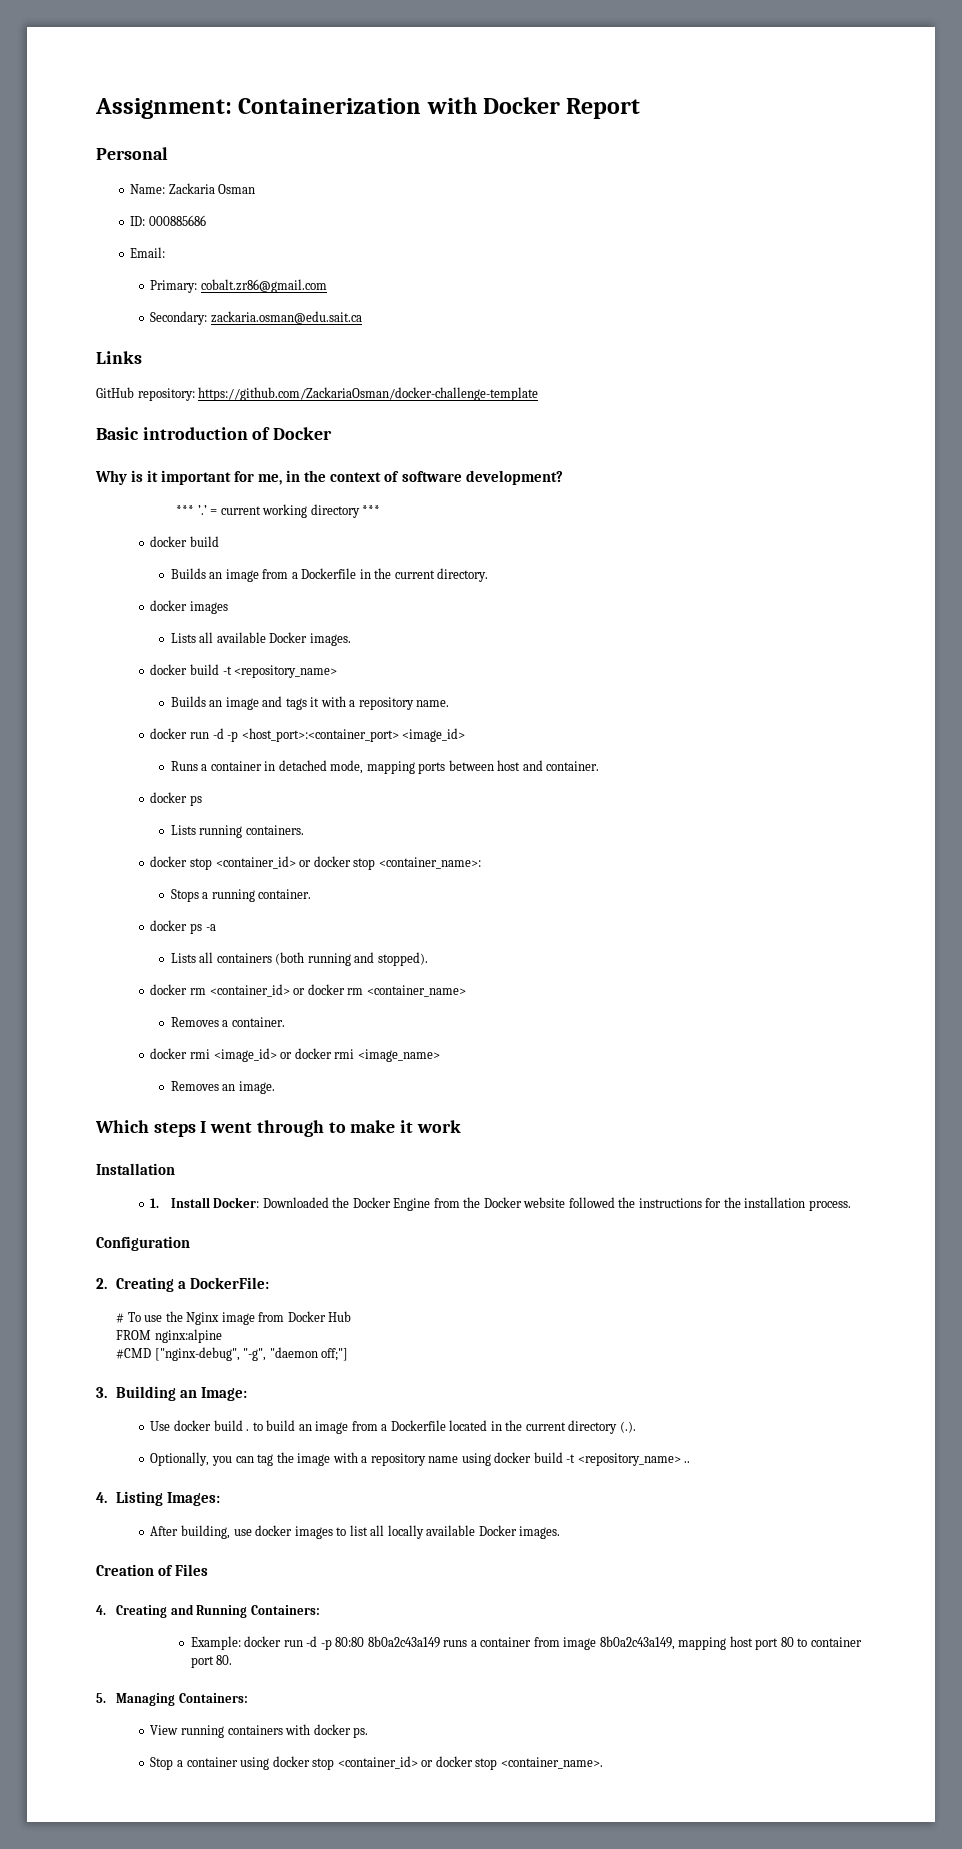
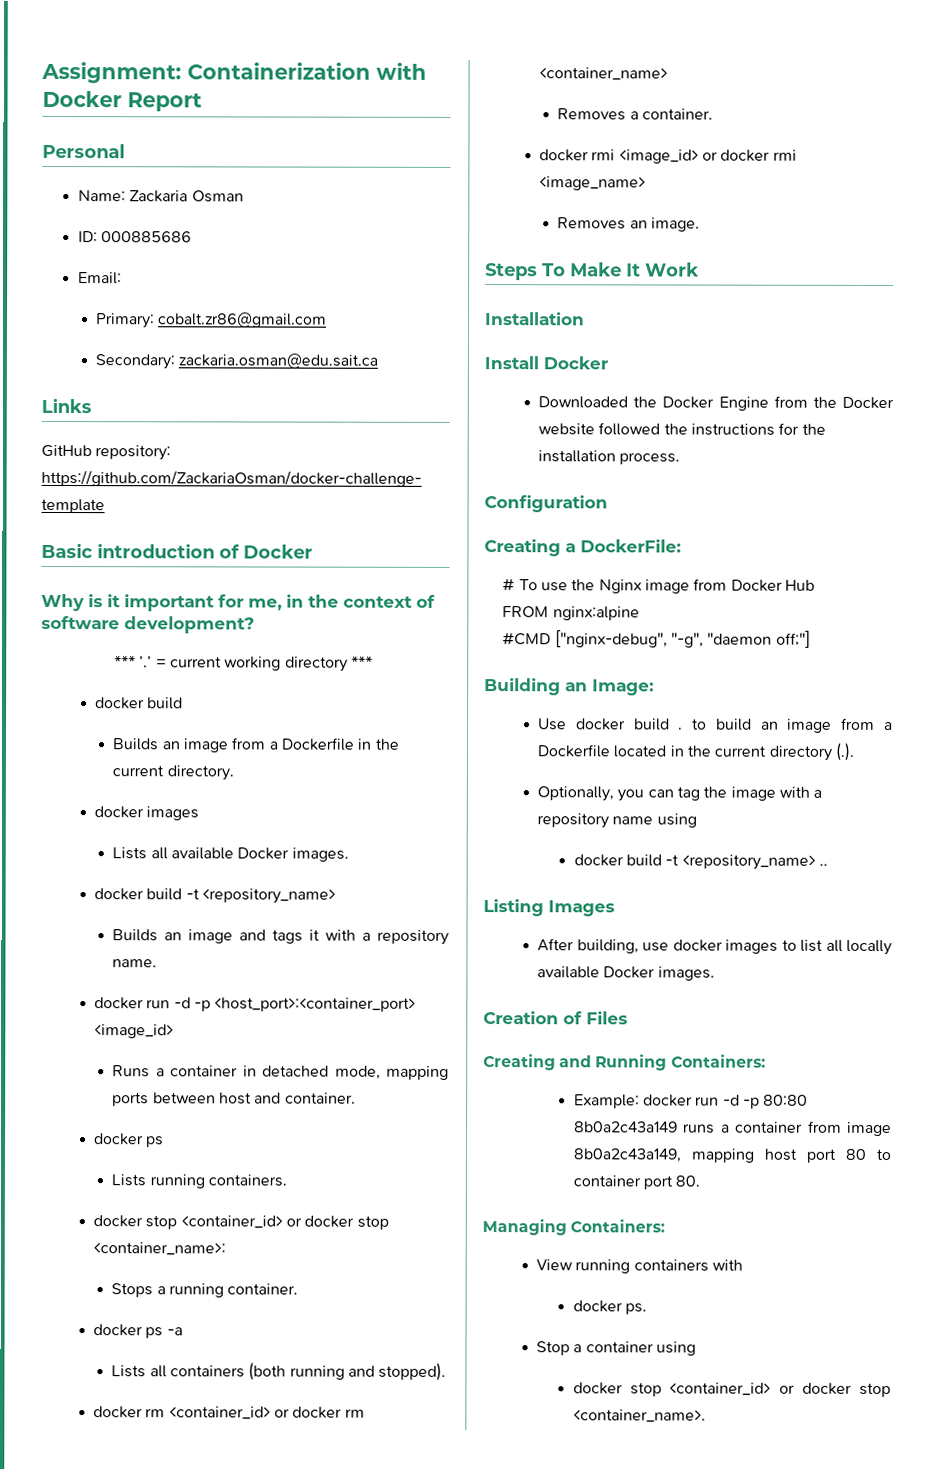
- Which steps I went through to make it work
+ Steps To Make It Work
  Installation
- 1. Install Docker: Downloaded the Docker Engine from the Docker website followed the instructions for the installation process.
+ Install Docker
+ Downloaded the Docker Engine from the Docker website followed the instructions for the installation process.
- 2. Creating a DockerFile:
+ Creating a DockerFile:
- 3. Building an Image:
+ Building an Image:
- Optionally, you can tag the image with a repository name using docker build -t <repository_name> ..
+ Optionally, you can tag the image with a repository name using
+ docker build -t <repository_name> ..
- 4. Listing Images:
+ Listing Images
- 4. Creating and Running Containers:
+ Creating and Running Containers:
- 5. Managing Containers:
+ Managing Containers:
- View running containers with docker ps.
+ View running containers with
+ docker ps.
- Stop a container using docker stop <container_id> or docker stop <container_name>.
+ Stop a container using
+ docker stop <container_id> or docker stop <container_name>.

